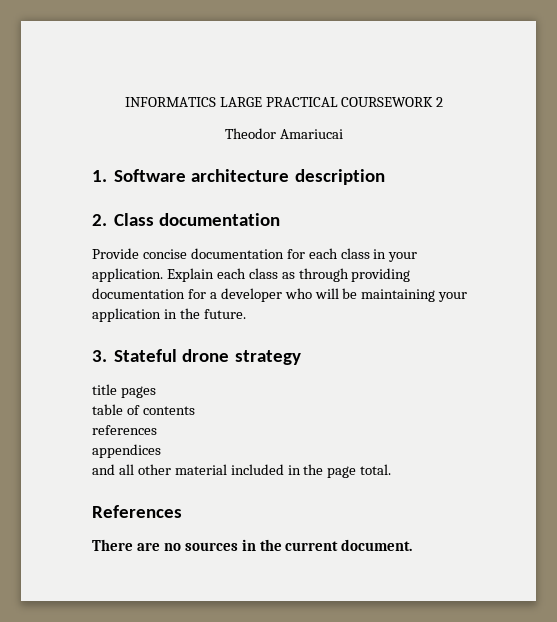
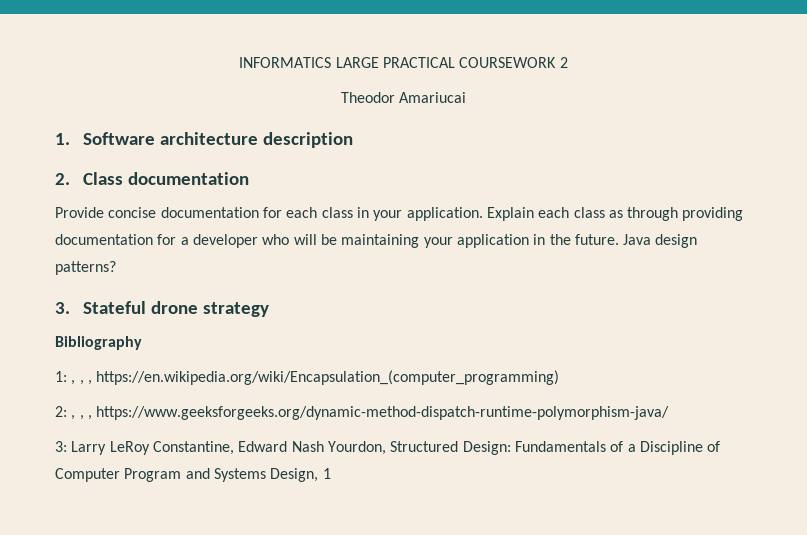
+ Java design patterns?
- title pages
- table of contents
- references
- appendices
- and all other material included in the page total.
- References
- There are no sources in the current document.
+ Bibliography
+ 1: , , , https://en.wikipedia.org/wiki/Encapsulation_(computer_programming)
+ 2: , , , https://www.geeksforgeeks.org/dynamic-method-dispatch-runtime-polymorphism-java/
+ 3: Larry LeRoy Constantine, Edward Nash Yourdon, Structured Design: Fundamentals of a Discipline of Computer Program and Systems Design, 1

